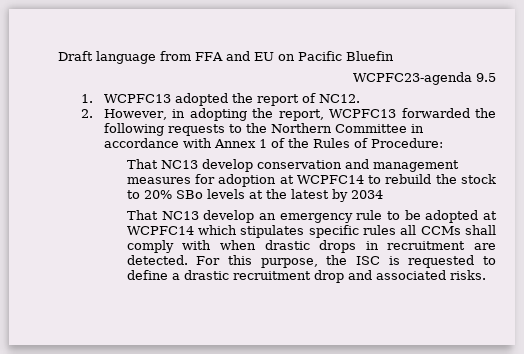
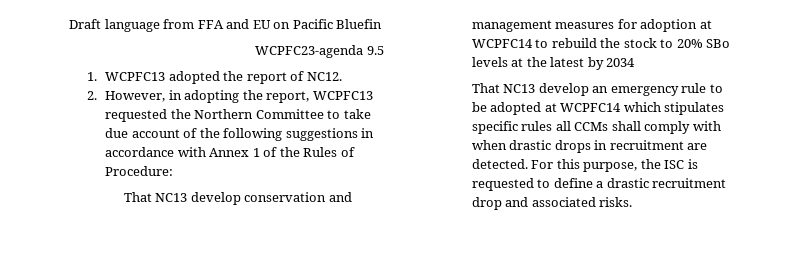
- 2. However, in adopting the report, WCPFC13 forwarded the following requests to the Northern Committee in accordance with Annex 1 of the Rules of Procedure:
+ 2. However, in adopting the report, WCPFC13 requested the Northern Committee to take due account of the following suggestions in accordance with Annex 1 of the Rules of Procedure:

